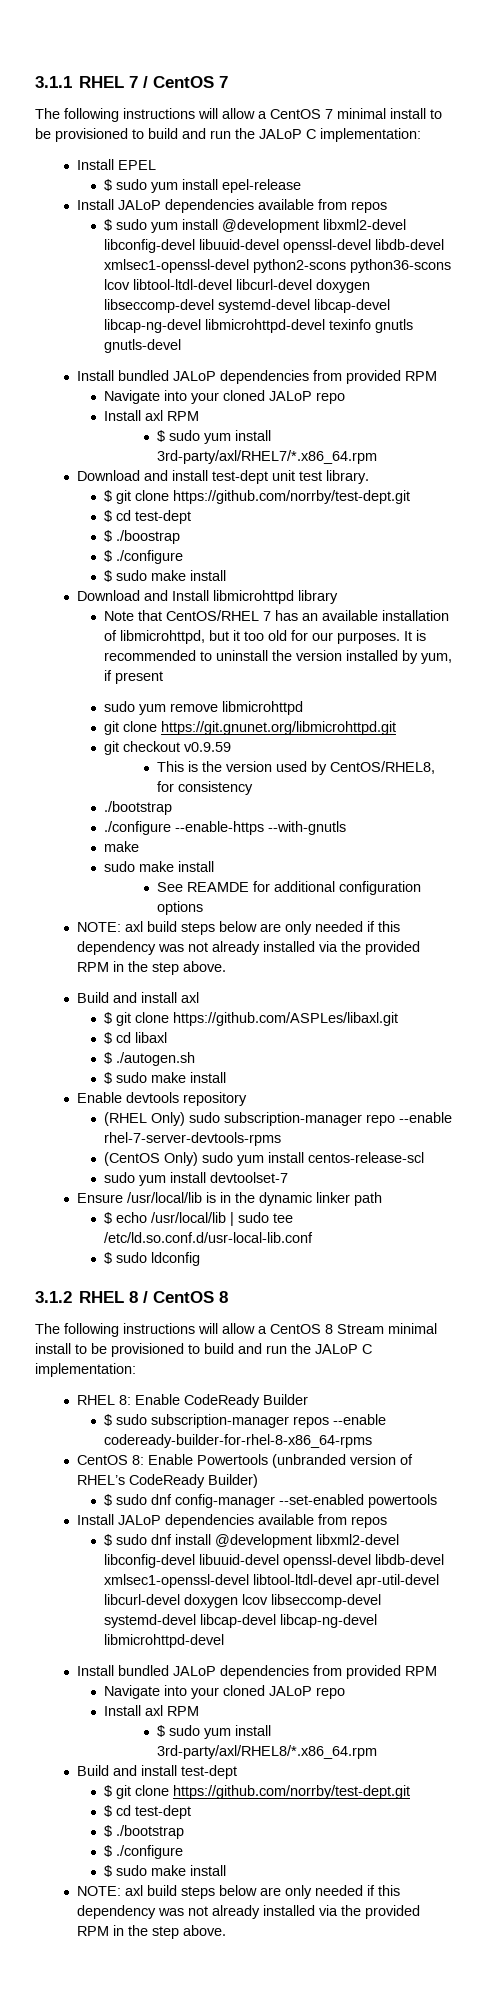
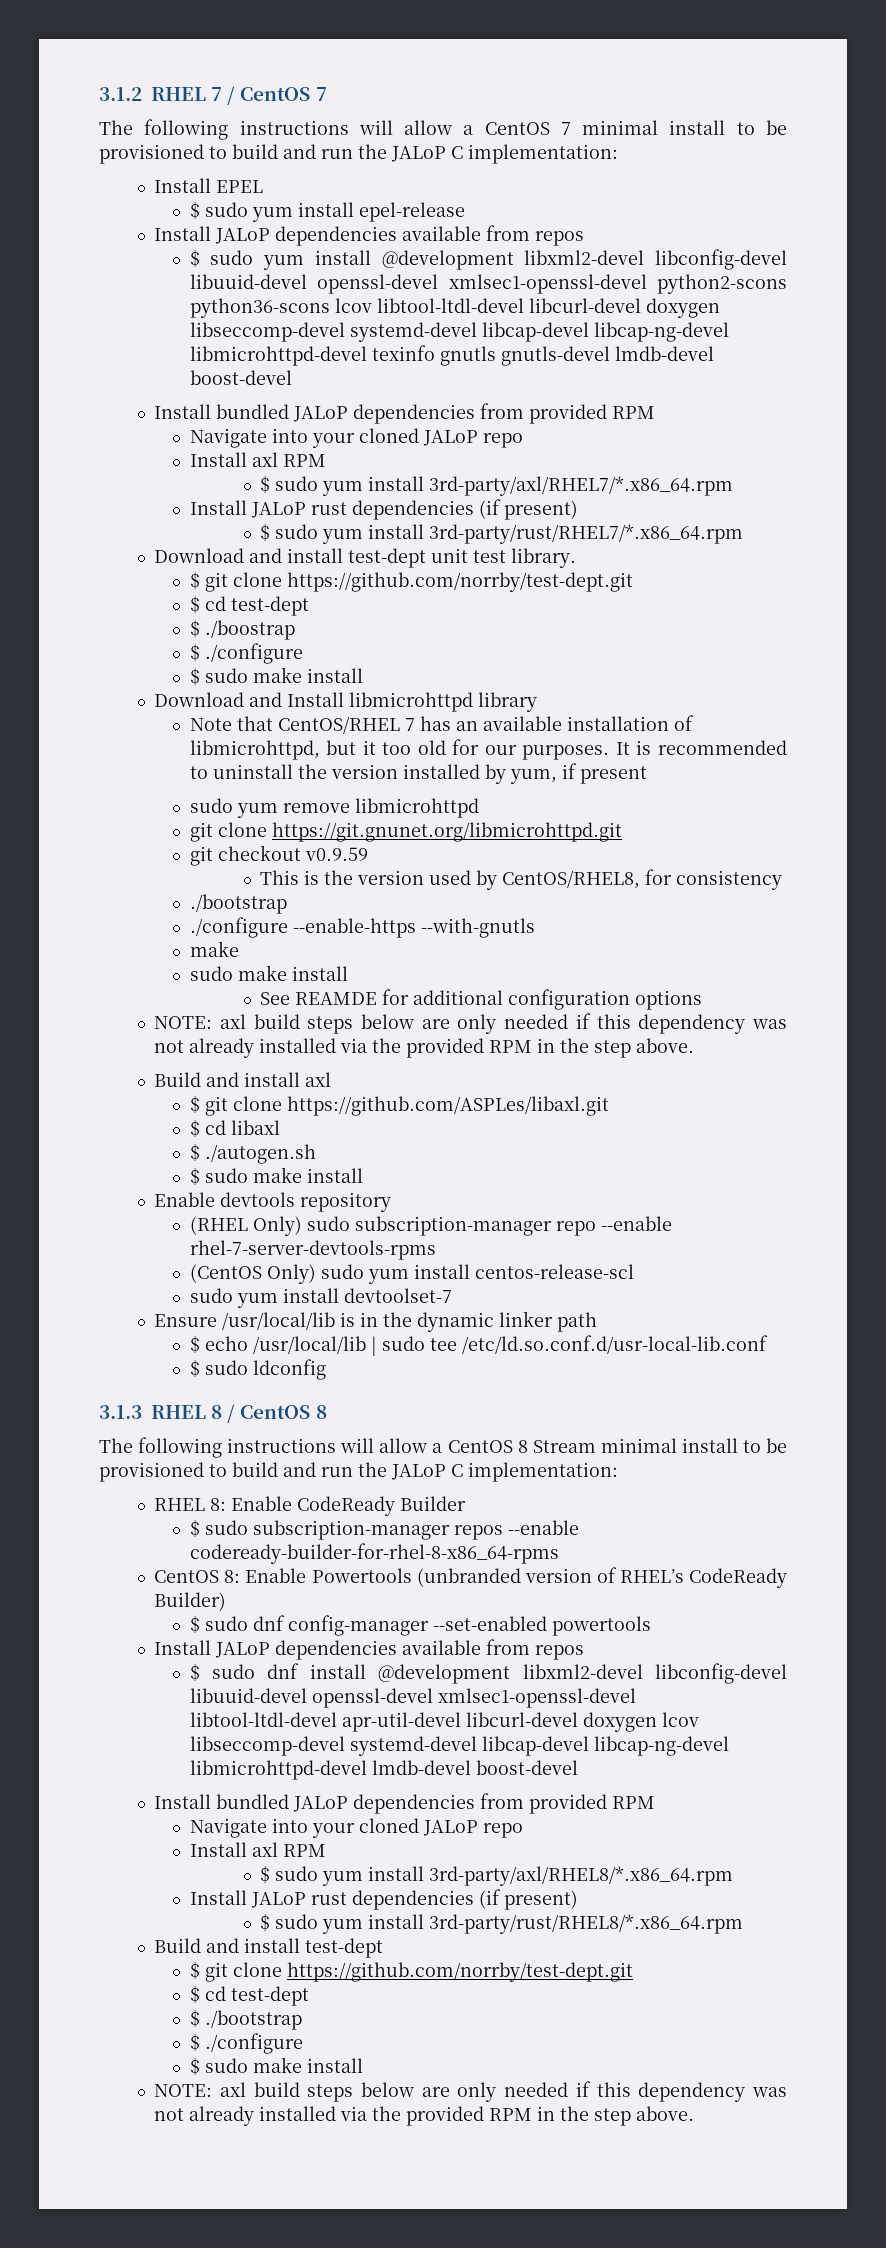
- 3.1.1 RHEL 7 / CentOS 7
+ 3.1.2 RHEL 7 / CentOS 7
- $ sudo yum install @development libxml2-devel libconfig-devel libuuid-devel openssl-devel libdb-devel xmlsec1-openssl-devel python2-scons python36-scons lcov libtool-ltdl-devel libcurl-devel doxygen libseccomp-devel systemd-devel libcap-devel libcap-ng-devel libmicrohttpd-devel texinfo gnutls gnutls-devel
+ $ sudo yum install @development libxml2-devel libconfig-devel libuuid-devel openssl-devel xmlsec1-openssl-devel python2-scons python36-scons lcov libtool-ltdl-devel libcurl-devel doxygen libseccomp-devel systemd-devel libcap-devel libcap-ng-devel libmicrohttpd-devel texinfo gnutls gnutls-devel lmdb-devel boost-devel
  $ sudo yum install 3rd-party/axl/RHEL7/*.x86_64.rpm
+ Install JALoP rust dependencies (if present)
+ $ sudo yum install 3rd-party/rust/RHEL7/*.x86_64.rpm
- 3.1.2 RHEL 8 / CentOS 8
+ 3.1.3 RHEL 8 / CentOS 8
- $ sudo dnf install @development libxml2-devel libconfig-devel libuuid-devel openssl-devel libdb-devel xmlsec1-openssl-devel libtool-ltdl-devel apr-util-devel libcurl-devel doxygen lcov libseccomp-devel systemd-devel libcap-devel libcap-ng-devel libmicrohttpd-devel
+ $ sudo dnf install @development libxml2-devel libconfig-devel libuuid-devel openssl-devel xmlsec1-openssl-devel libtool-ltdl-devel apr-util-devel libcurl-devel doxygen lcov libseccomp-devel systemd-devel libcap-devel libcap-ng-devel libmicrohttpd-devel lmdb-devel boost-devel
  $ sudo yum install 3rd-party/axl/RHEL8/*.x86_64.rpm
+ Install JALoP rust dependencies (if present)
+ $ sudo yum install 3rd-party/rust/RHEL8/*.x86_64.rpm

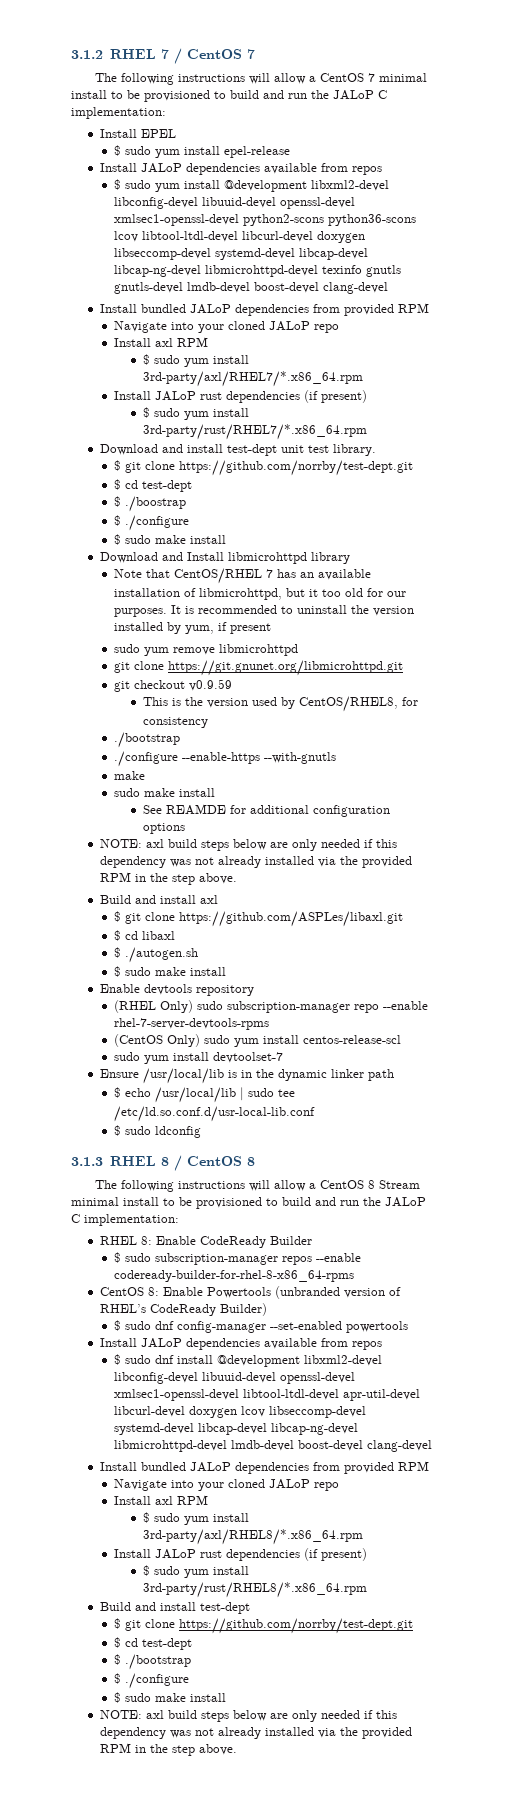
- $ sudo yum install @development libxml2-devel libconfig-devel libuuid-devel openssl-devel xmlsec1-openssl-devel python2-scons python36-scons lcov libtool-ltdl-devel libcurl-devel doxygen libseccomp-devel systemd-devel libcap-devel libcap-ng-devel libmicrohttpd-devel texinfo gnutls gnutls-devel lmdb-devel boost-devel
+ $ sudo yum install @development libxml2-devel libconfig-devel libuuid-devel openssl-devel xmlsec1-openssl-devel python2-scons python36-scons lcov libtool-ltdl-devel libcurl-devel doxygen libseccomp-devel systemd-devel libcap-devel libcap-ng-devel libmicrohttpd-devel texinfo gnutls gnutls-devel lmdb-devel boost-devel clang-devel
- $ sudo dnf install @development libxml2-devel libconfig-devel libuuid-devel openssl-devel xmlsec1-openssl-devel libtool-ltdl-devel apr-util-devel libcurl-devel doxygen lcov libseccomp-devel systemd-devel libcap-devel libcap-ng-devel libmicrohttpd-devel lmdb-devel boost-devel
+ $ sudo dnf install @development libxml2-devel libconfig-devel libuuid-devel openssl-devel xmlsec1-openssl-devel libtool-ltdl-devel apr-util-devel libcurl-devel doxygen lcov libseccomp-devel systemd-devel libcap-devel libcap-ng-devel libmicrohttpd-devel lmdb-devel boost-devel clang-devel

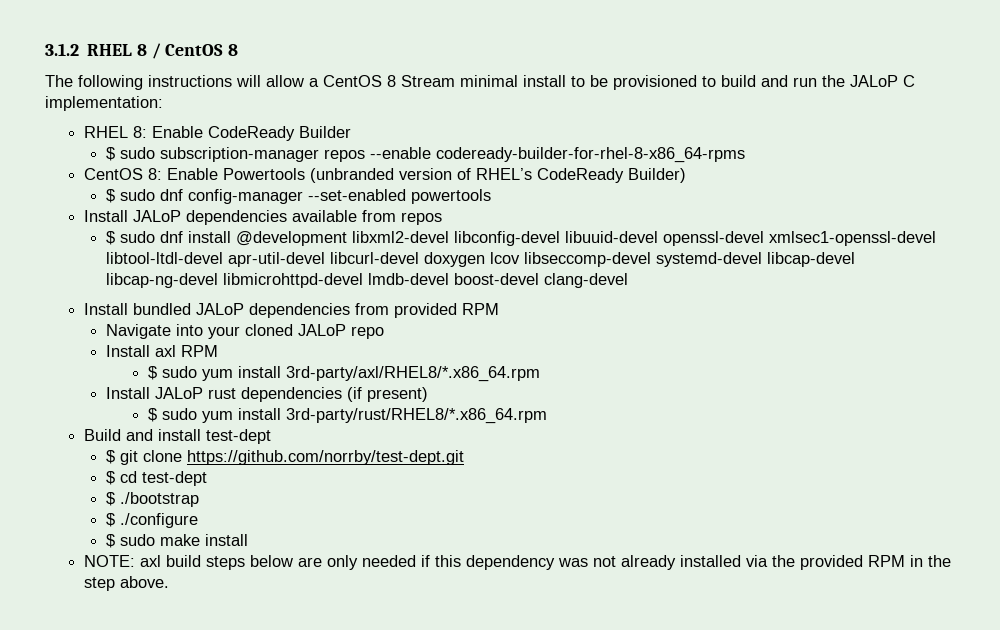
- 3.1.2 RHEL 7 / CentOS 7
- The following instructions will allow a CentOS 7 minimal install to be provisioned to build and run the JALoP C implementation:
- Install EPEL
- $ sudo yum install epel-release
- Install JALoP dependencies available from repos
- $ sudo yum install @development libxml2-devel libconfig-devel libuuid-devel openssl-devel xmlsec1-openssl-devel python2-scons python36-scons lcov libtool-ltdl-devel libcurl-devel doxygen libseccomp-devel systemd-devel libcap-devel libcap-ng-devel libmicrohttpd-devel texinfo gnutls gnutls-devel lmdb-devel boost-devel clang-devel
- Install bundled JALoP dependencies from provided RPM
- Navigate into your cloned JALoP repo
- Install axl RPM
- $ sudo yum install 3rd-party/axl/RHEL7/*.x86_64.rpm
- Install JALoP rust dependencies (if present)
- $ sudo yum install 3rd-party/rust/RHEL7/*.x86_64.rpm
- Download and install test-dept unit test library.
- $ git clone https://github.com/norrby/test-dept.git
- $ cd test-dept
- $ ./boostrap
- $ ./configure
- $ sudo make install
- Download and Install libmicrohttpd library
- Note that CentOS/RHEL 7 has an available installation of libmicrohttpd, but it too old for our purposes. It is recommended to uninstall the version installed by yum, if present
- sudo yum remove libmicrohttpd
- git clone https://git.gnunet.org/libmicrohttpd.git
- git checkout v0.9.59
- This is the version used by CentOS/RHEL8, for consistency
- ./bootstrap
- ./configure --enable-https --with-gnutls
- make
- sudo make install
- See REAMDE for additional configuration options
- NOTE: axl build steps below are only needed if this dependency was not already installed via the provided RPM in the step above.
- Build and install axl
- $ git clone https://github.com/ASPLes/libaxl.git
- $ cd libaxl
- $ ./autogen.sh
- $ sudo make install
- Enable devtools repository
- (RHEL Only) sudo subscription-manager repo --enable rhel-7-server-devtools-rpms
- (CentOS Only) sudo yum install centos-release-scl
- sudo yum install devtoolset-7
- Ensure /usr/local/lib is in the dynamic linker path
- $ echo /usr/local/lib | sudo tee /etc/ld.so.conf.d/usr-local-lib.conf
- $ sudo ldconfig
- 3.1.3 RHEL 8 / CentOS 8
+ 3.1.2 RHEL 8 / CentOS 8

